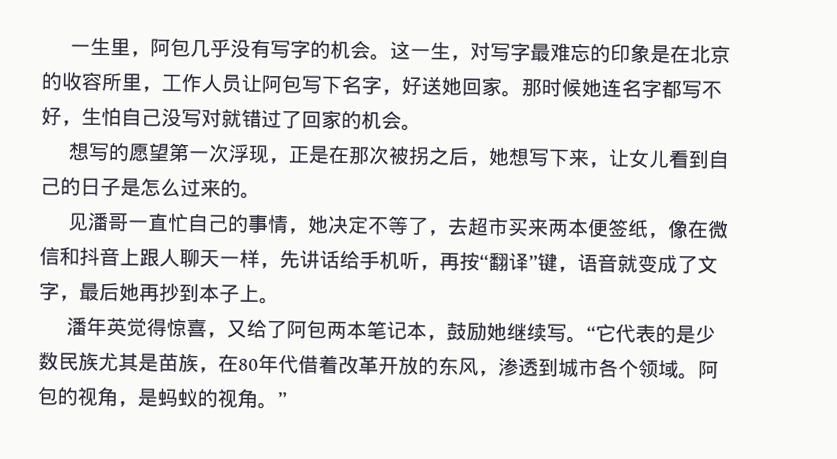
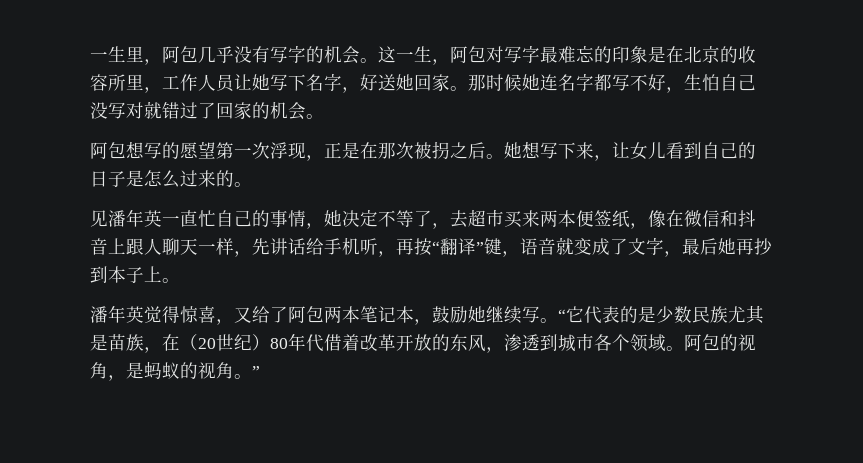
- 这一生，对写字最难忘的印象是在北京的收容所里，工作人员让阿包写下名字，好送她回家。
+ 这一生，阿包对写字最难忘的印象是在北京的收容所里，工作人员让她写下名字，好送她回家。
- 想写的愿望第一次浮现，正是在那次被拐之后，她想写下来，让女儿看到自己的日子是怎么过来的。
+ 阿包想写的愿望第一次浮现，正是在那次被拐之后。她想写下来，让女儿看到自己的日子是怎么过来的。
- 见潘哥一直忙自己的事情，她决定不等了，去超市买来两本便签纸，像在微信和抖音上跟人聊天一样，先讲话给手机听，再按“翻译”键，语音就变成了文字，最后她再抄到本子上。
+ 见潘年英一直忙自己的事情，她决定不等了，去超市买来两本便签纸，像在微信和抖音上跟人聊天一样，先讲话给手机听，再按“翻译”键，语音就变成了文字，最后她再抄到本子上。
- “它代表的是少数民族尤其是苗族，在80年代借着改革开放的东风，渗透到城市各个领域。
+ “它代表的是少数民族尤其是苗族，在（20世纪）80年代借着改革开放的东风，渗透到城市各个领域。

